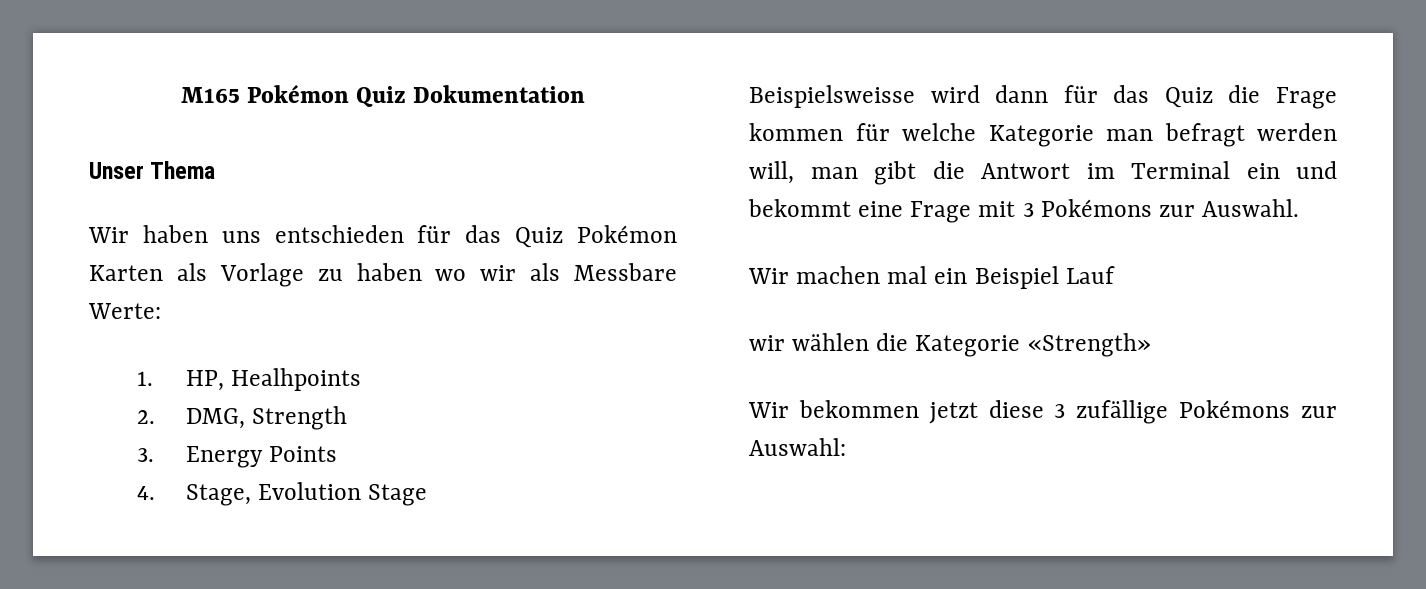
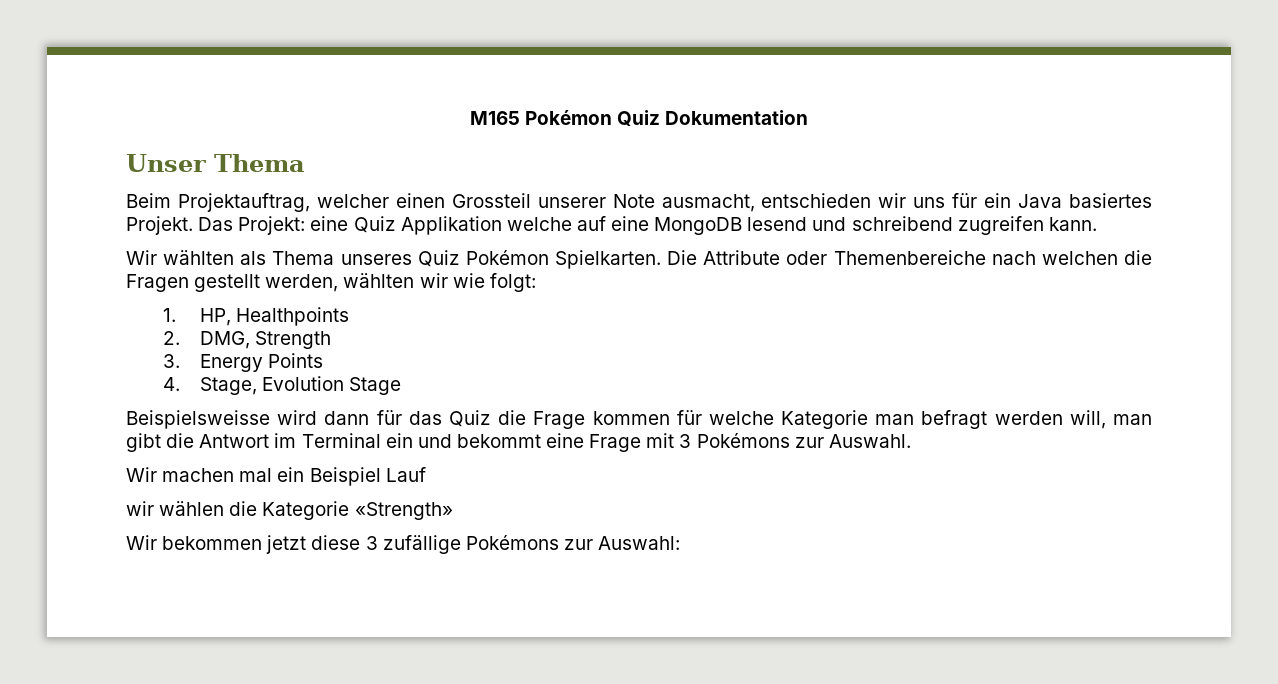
- Wir haben uns entschieden für das Quiz Pokémon Karten als Vorlage zu haben wo wir als Messbare Werte:
+ Beim Projektauftrag, welcher einen Grossteil unserer Note ausmacht, entschieden wir uns für ein Java basiertes Projekt. Das Projekt: eine Quiz Applikation welche auf eine MongoDB lesend und schreibend zugreifen kann.
+ Wir wählten als Thema unseres Quiz Pokémon Spielkarten. Die Attribute oder Themenbereiche nach welchen die Fragen gestellt werden, wählten wir wie folgt:
- 1. HP, Healhpoints
+ 1. HP, Healthpoints

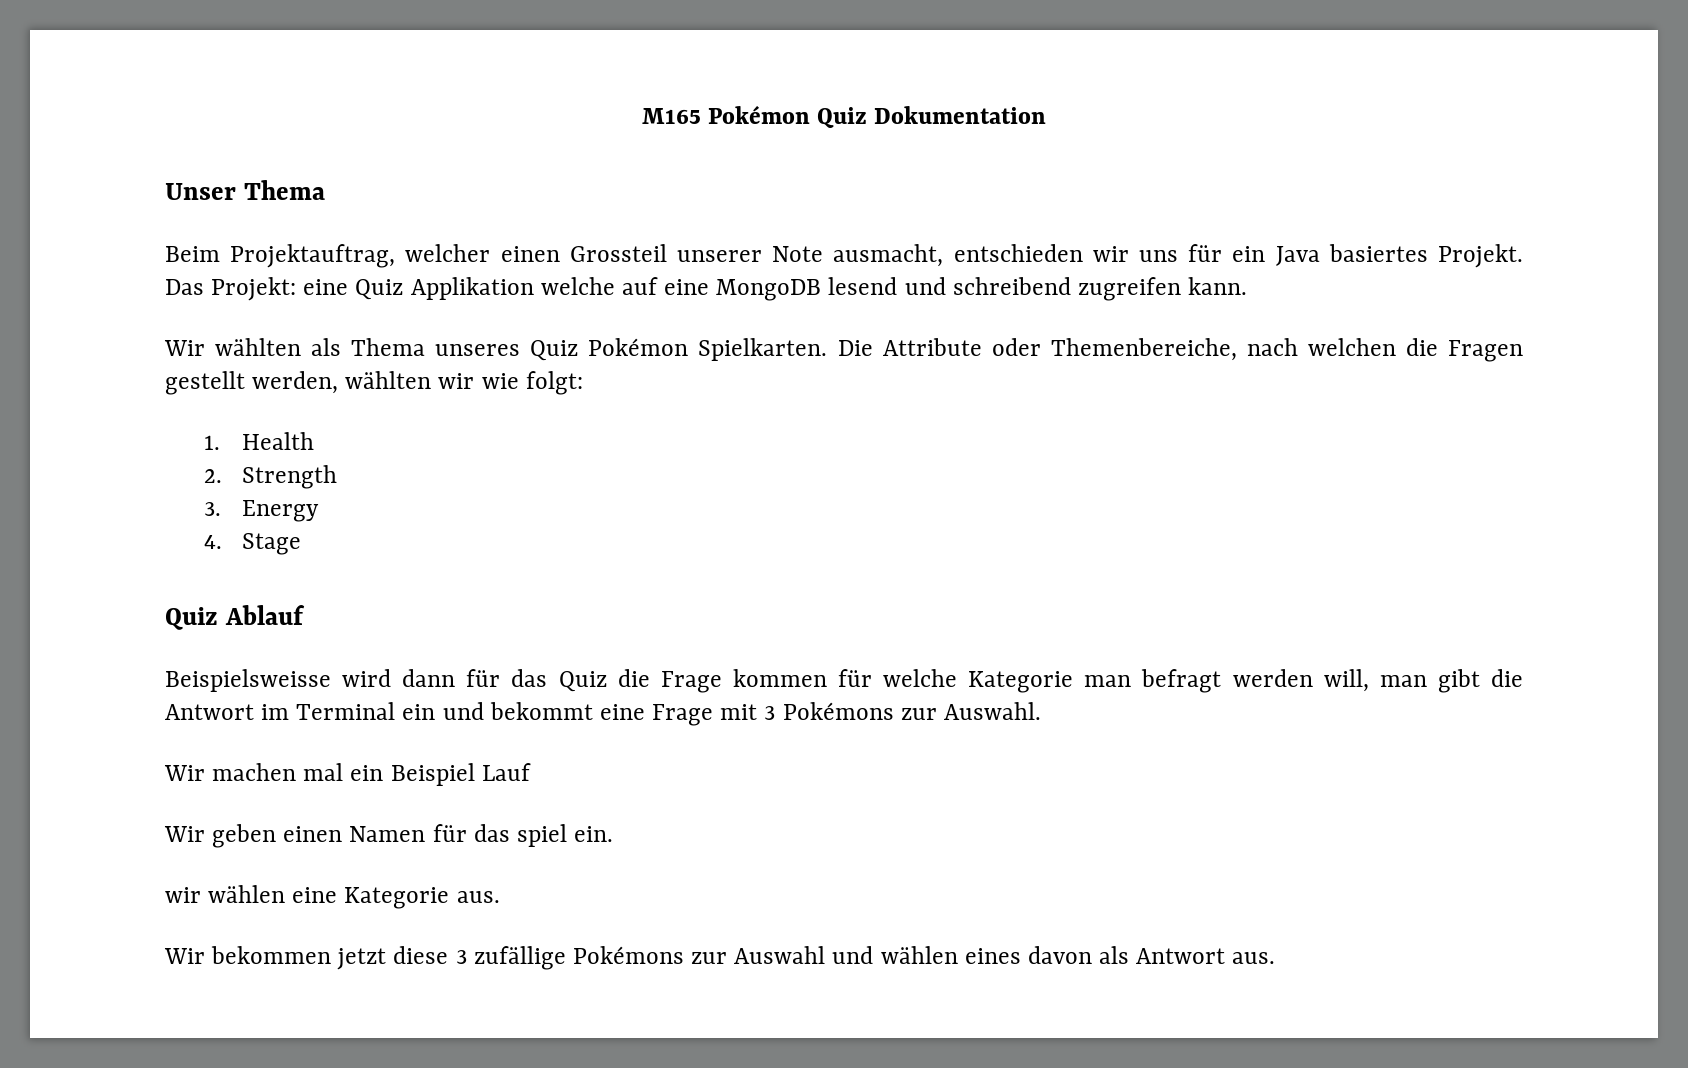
- Die Attribute oder Themenbereiche nach welchen die Fragen gestellt werden, wählten wir wie folgt:
+ Die Attribute oder Themenbereiche, nach welchen die Fragen gestellt werden, wählten wir wie folgt:
- 1. HP, Healthpoints
+ 1. Health
- 2. DMG, Strength
+ 2. Strength
- 3. Energy Points
+ 3. Energy
- 4. Stage, Evolution Stage
+ 4. Stage
+ Quiz Ablauf
+ Wir geben einen Namen für das spiel ein.
- wir wählen die Kategorie «Strength»
+ wir wählen eine Kategorie aus.
- Wir bekommen jetzt diese 3 zufällige Pokémons zur Auswahl:
+ Wir bekommen jetzt diese 3 zufällige Pokémons zur Auswahl und wählen eines davon als Antwort aus.

